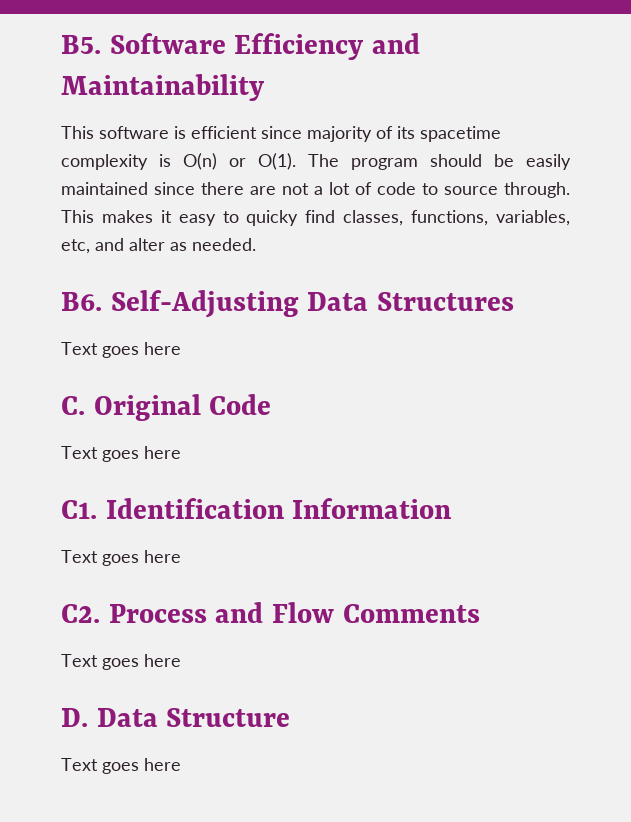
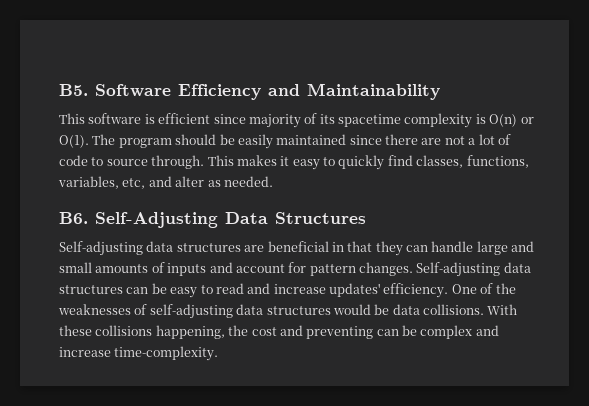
- This makes it easy to quicky find classes, functions, variables, etc, and alter as needed.
+ This makes it easy to quickly find classes, functions, variables, etc, and alter as needed.
  B6. Self-Adjusting Data Structures
- Text goes here
- C. Original Code
- Text goes here
- C1. Identification Information
- Text goes here
- C2. Process and Flow Comments
- Text goes here
- D. Data Structure
- Text goes here
+ Self-adjusting data structures are beneficial in that they can handle large and small amounts of inputs and account for pattern changes. Self-adjusting data structures can be easy to read and increase updates' efficiency. One of the weaknesses of self-adjusting data structures would be data collisions. With these collisions happening, the cost and preventing can be complex and increase time-complexity.

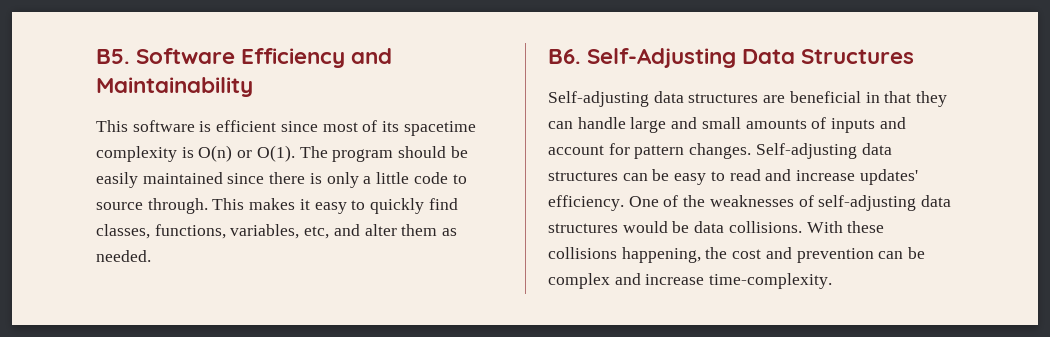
- This software is efficient since majority of its spacetime complexity is O(n) or O(1).
+ This software is efficient since most of its spacetime complexity is O(n) or O(1).
- The program should be easily maintained since there are not a lot of code to source through.
+ The program should be easily maintained since there is only a little code to source through.
- This makes it easy to quickly find classes, functions, variables, etc, and alter as needed.
+ This makes it easy to quickly find classes, functions, variables, etc, and alter them as needed.
- With these collisions happening, the cost and preventing can be complex and increase time-complexity.
+ With these collisions happening, the cost and prevention can be complex and increase time-complexity.

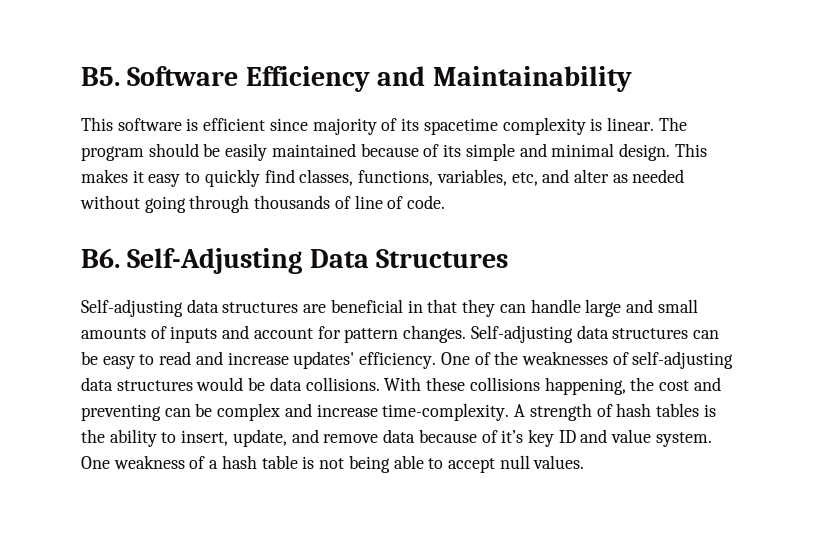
- This software is efficient since most of its spacetime complexity is O(n) or O(1).
+ This software is efficient since majority of its spacetime complexity is linear.
- The program should be easily maintained since there is only a little code to source through.
+ The program should be easily maintained because of its simple and minimal design.
- This makes it easy to quickly find classes, functions, variables, etc, and alter them as needed.
+ This makes it easy to quickly find classes, functions, variables, etc, and alter as needed without going through thousands of line of code.
- With these collisions happening, the cost and prevention can be complex and increase time-complexity.
+ With these collisions happening, the cost and preventing can be complex and increase time-complexity.
+ A strength of hash tables is the ability to insert, update, and remove data because of it’s key ID and value system. One weakness of a hash table is not being able to accept null values.

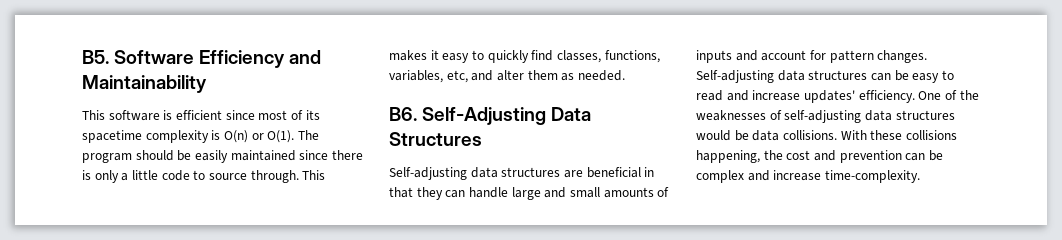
- This software is efficient since majority of its spacetime complexity is linear.
+ This software is efficient since most of its spacetime complexity is O(n) or O(1).
- The program should be easily maintained because of its simple and minimal design.
+ The program should be easily maintained since there is only a little code to source through.
- This makes it easy to quickly find classes, functions, variables, etc, and alter as needed without going through thousands of line of code.
+ This makes it easy to quickly find classes, functions, variables, etc, and alter them as needed.
- With these collisions happening, the cost and preventing can be complex and increase time-complexity. A strength of hash tables is the ability to insert, update, and remove data because of it’s key ID and value system. One weakness of a hash table is not being able to accept null values.
+ With these collisions happening, the cost and prevention can be complex and increase time-complexity.

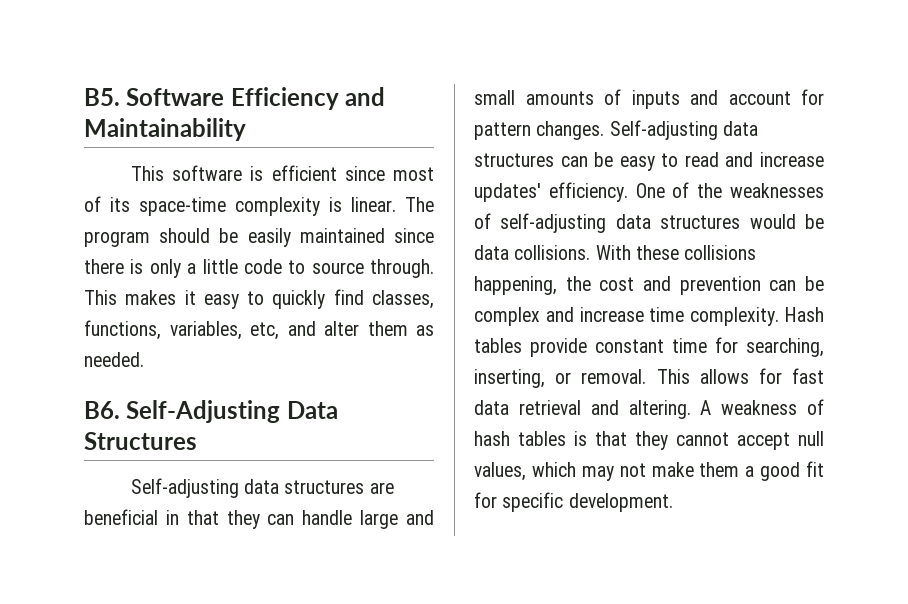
- This software is efficient since most of its spacetime complexity is O(n) or O(1).
+ This software is efficient since most of its space-time complexity is linear.
- With these collisions happening, the cost and prevention can be complex and increase time-complexity.
+ With these collisions happening, the cost and prevention can be complex and increase time complexity. Hash tables provide constant time for searching, inserting, or removal. This allows for fast data retrieval and altering. A weakness of hash tables is that they cannot accept null values, which may not make them a good fit for specific development.

